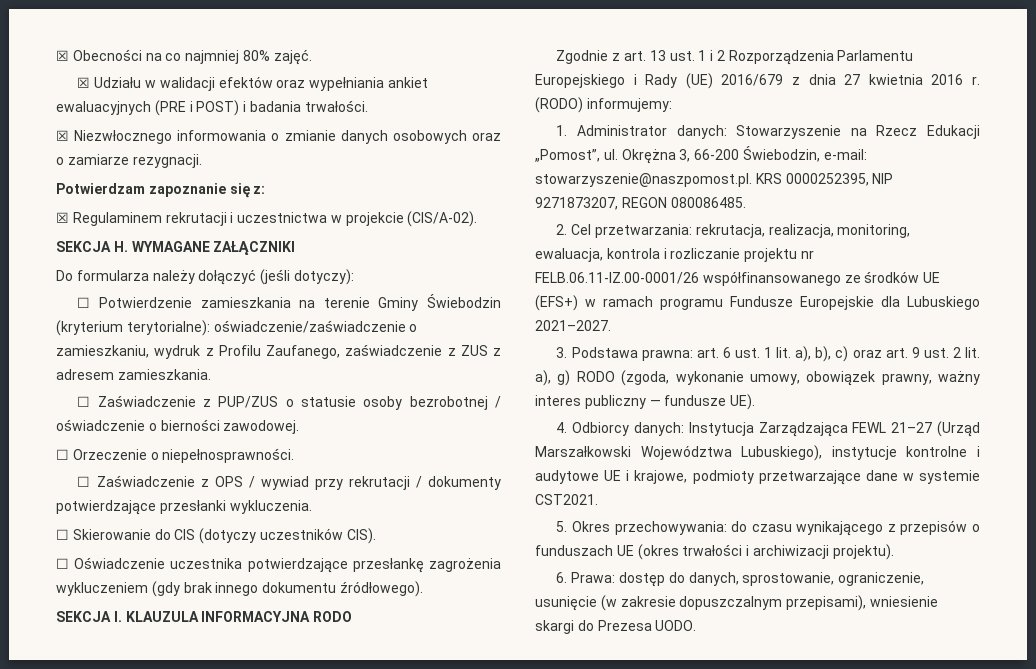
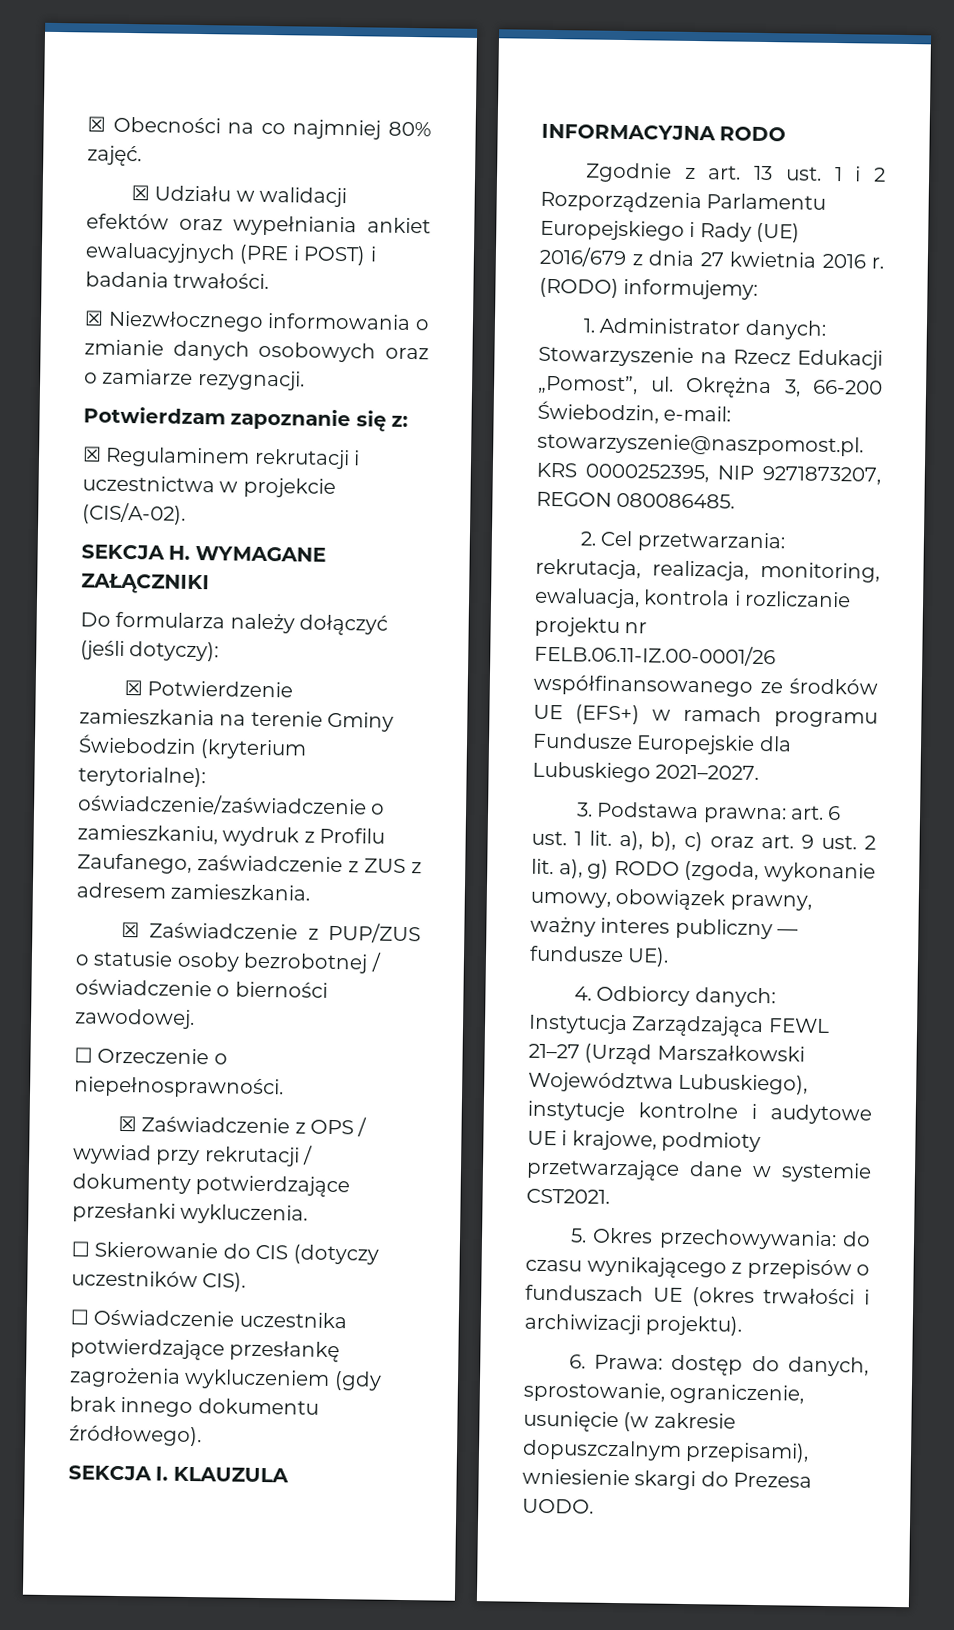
- ☐ Potwierdzenie zamieszkania na terenie Gminy Świebodzin (kryterium terytorialne): oświadczenie/zaświadczenie o zamieszkaniu, wydruk z Profilu Zaufanego, zaświadczenie z ZUS z adresem zamieszkania.
+ ☒ Potwierdzenie zamieszkania na terenie Gminy Świebodzin (kryterium terytorialne): oświadczenie/zaświadczenie o zamieszkaniu, wydruk z Profilu Zaufanego, zaświadczenie z ZUS z adresem zamieszkania.
- ☐ Zaświadczenie z PUP/ZUS o statusie osoby bezrobotnej / oświadczenie o bierności zawodowej.
+ ☒ Zaświadczenie z PUP/ZUS o statusie osoby bezrobotnej / oświadczenie o bierności zawodowej.
- ☐ Zaświadczenie z OPS / wywiad przy rekrutacji / dokumenty potwierdzające przesłanki wykluczenia.
+ ☒ Zaświadczenie z OPS / wywiad przy rekrutacji / dokumenty potwierdzające przesłanki wykluczenia.

